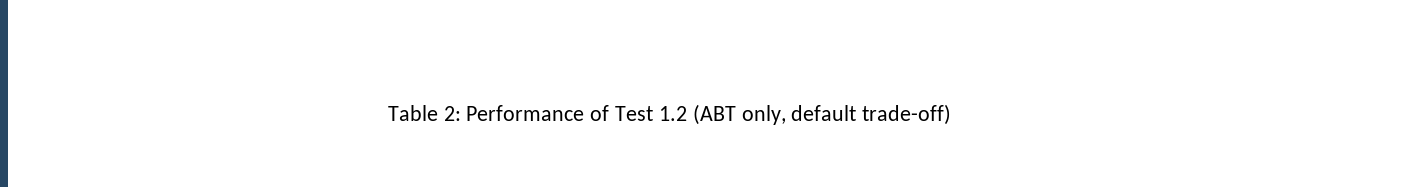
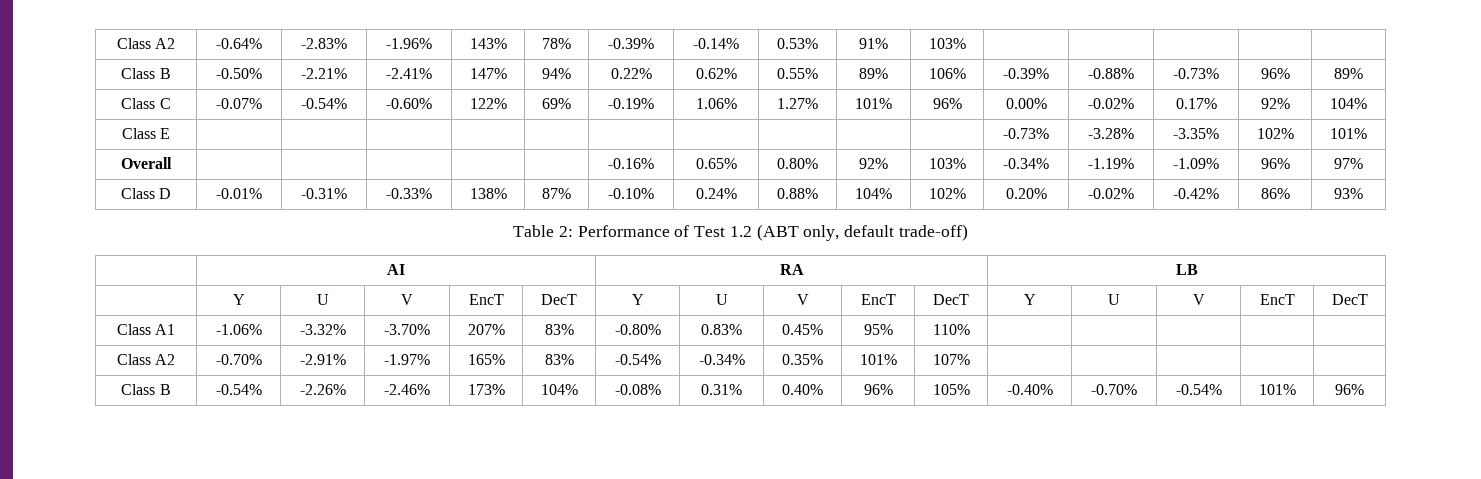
+ Class A2 | -0.64% | -2.83% | -1.96% | 143% | 78% | -0.39% | -0.14% | 0.53% | 91% | 103% | | | | |
+ Class B | -0.50% | -2.21% | -2.41% | 147% | 94% | 0.22% | 0.62% | 0.55% | 89% | 106% | -0.39% | -0.88% | -0.73% | 96% | 89%
+ Class C | -0.07% | -0.54% | -0.60% | 122% | 69% | -0.19% | 1.06% | 1.27% | 101% | 96% | 0.00% | -0.02% | 0.17% | 92% | 104%
+ Class E | | | | | | | | | | | -0.73% | -3.28% | -3.35% | 102% | 101%
+ Overall | | | | | | -0.16% | 0.65% | 0.80% | 92% | 103% | -0.34% | -1.19% | -1.09% | 96% | 97%
+ Class D | -0.01% | -0.31% | -0.33% | 138% | 87% | -0.10% | 0.24% | 0.88% | 104% | 102% | 0.20% | -0.02% | -0.42% | 86% | 93%
+ | AI | RA | LB
+ | Y | U | V | EncT | DecT | Y | U | V | EncT | DecT | Y | U | V | EncT | DecT
+ Class A1 | -1.06% | -3.32% | -3.70% | 207% | 83% | -0.80% | 0.83% | 0.45% | 95% | 110% | | | | |
+ Class A2 | -0.70% | -2.91% | -1.97% | 165% | 83% | -0.54% | -0.34% | 0.35% | 101% | 107% | | | | |
+ Class B | -0.54% | -2.26% | -2.46% | 173% | 104% | -0.08% | 0.31% | 0.40% | 96% | 105% | -0.40% | -0.70% | -0.54% | 101% | 96%

